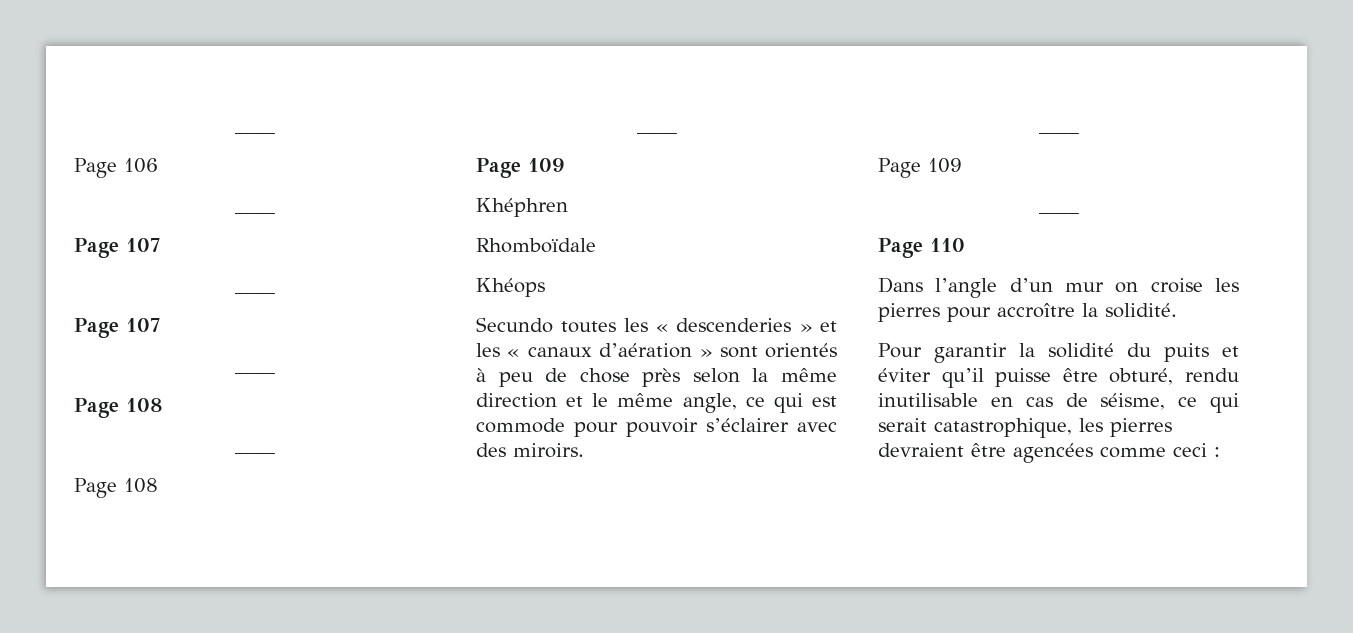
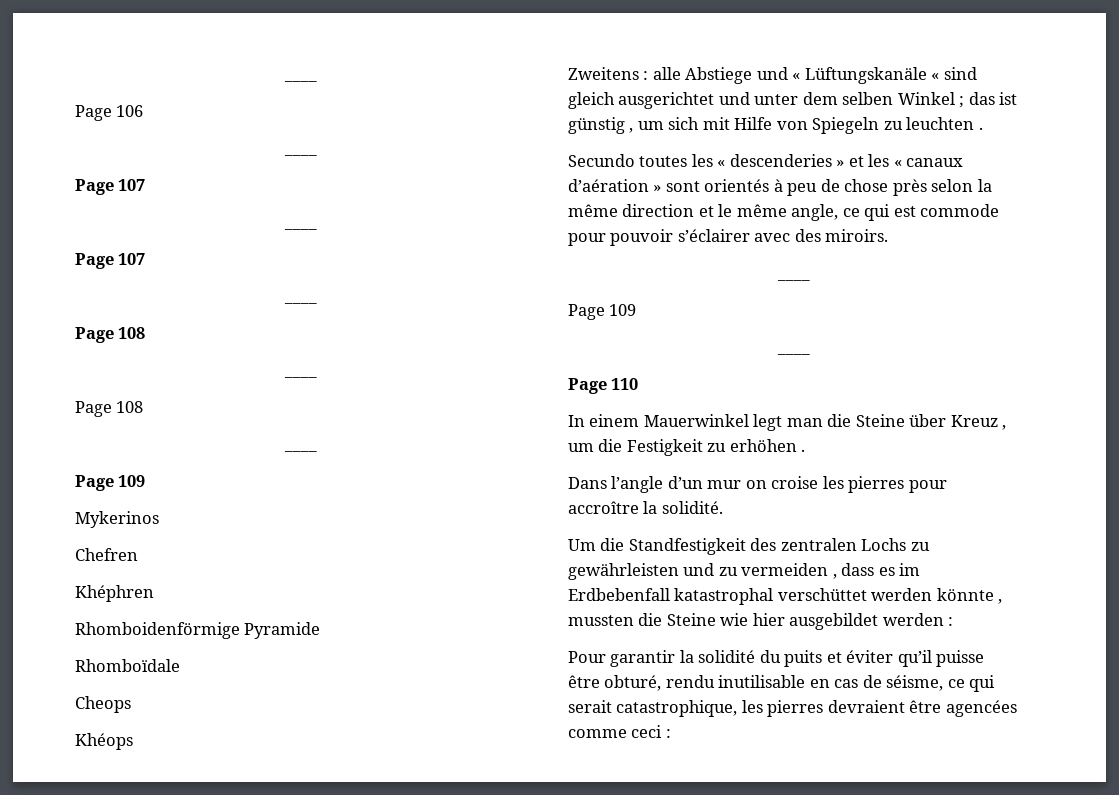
+ Mykerinos
+ Chefren
+ Rhomboidenförmige Pyramide
+ Cheops
+ Zweitens : alle Abstiege und « Lüftungskanäle « sind gleich ausgerichtet und unter dem selben Winkel ; das ist günstig , um sich mit Hilfe von Spiegeln zu leuchten .
+ In einem Mauerwinkel legt man die Steine über Kreuz , um die Festigkeit zu erhöhen .
+ Um die Standfestigkeit des zentralen Lochs zu gewährleisten und zu vermeiden , dass es im Erdbebenfall katastrophal verschüttet werden könnte , mussten die Steine wie hier ausgebildet werden :

